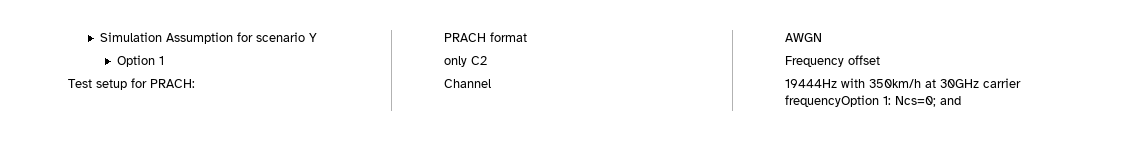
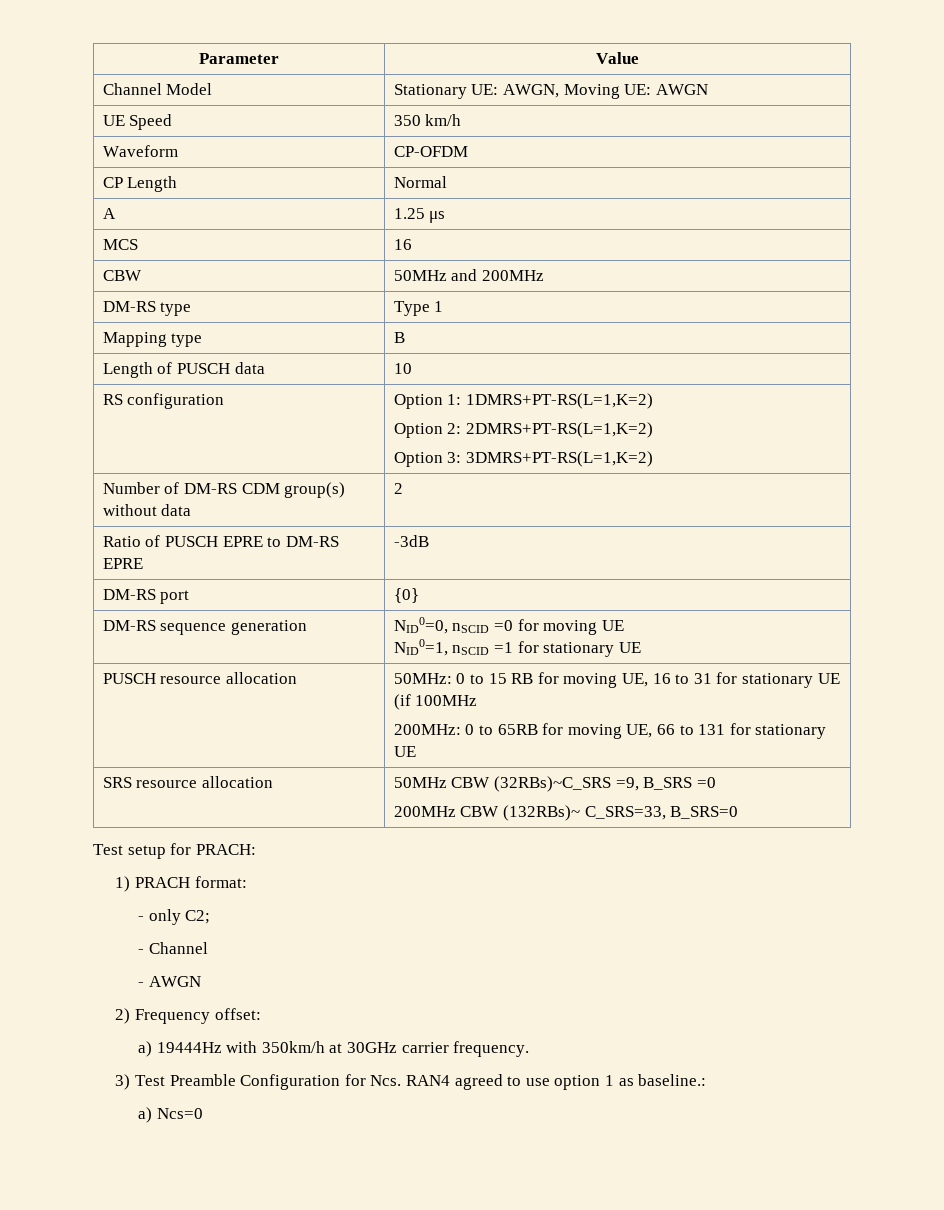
- Simulation Assumption for scenario Y
- Option 1
+ Parameter | Value
+ Channel Model | Stationary UE: AWGN, Moving UE: AWGN
+ UE Speed | 350 km/h
+ Waveform | CP-OFDM
+ CP Length | Normal
+ A | 1.25 μs
+ MCS | 16
+ CBW | 50MHz and 200MHz
+ DM-RS type | Type 1
+ Mapping type | B
+ Length of PUSCH data | 10
+ RS configuration | Option 1: 1DMRS+PT-RS(L=1,K=2)
+ Option 2: 2DMRS+PT-RS(L=1,K=2)
+ Option 3: 3DMRS+PT-RS(L=1,K=2)
+ Number of DM-RS CDM group(s) without data | 2
+ Ratio of PUSCH EPRE to DM-RS EPRE | -3dB
+ DM-RS port | {0}
+ DM-RS sequence generation | NID0=0, nSCID =0 for moving UE
+ NID0=1, nSCID =1 for stationary UE
+ PUSCH resource allocation | 50MHz: 0 to 15 RB for moving UE, 16 to 31 for stationary UE (if 100MHz
+ 200MHz: 0 to 65RB for moving UE, 66 to 131 for stationary UE
+ SRS resource allocation | 50MHz CBW (32RBs)~C_SRS =9, B_SRS =0
+ 200MHz CBW (132RBs)~ C_SRS=33, B_SRS=0
  Test setup for PRACH:
- PRACH format
- only C2
- Channel
+ 1) PRACH format:
+ - only C2;
+ - Channel
- AWGN
- Frequency offset
- 19444Hz with 350km/h at 30GHz carrier frequencyOption 1: Ncs=0; and
+ - AWGN
+ 2) Frequency offset:
+ a) 19444Hz with 350km/h at 30GHz carrier frequency.
+ 3) Test Preamble Configuration for Ncs. RAN4 agreed to use option 1 as baseline.:
+ a) Ncs=0

